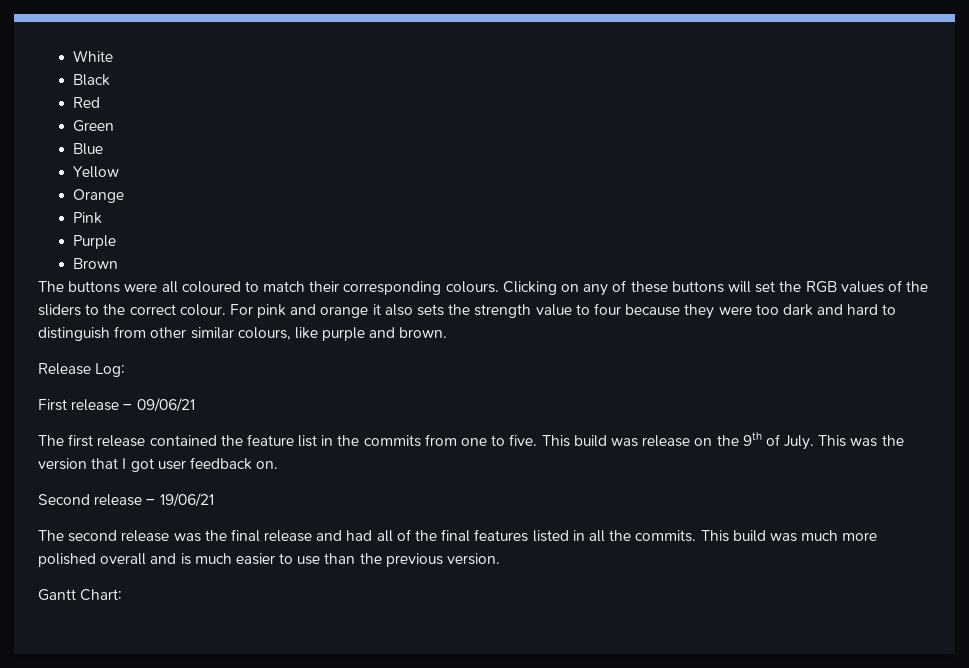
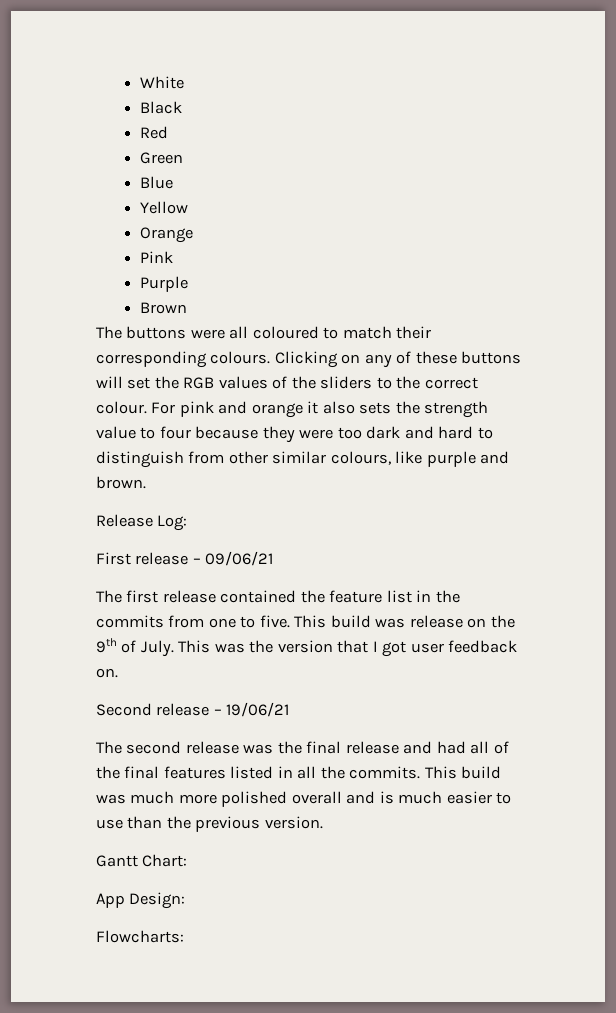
+ App Design:
+ Flowcharts:

